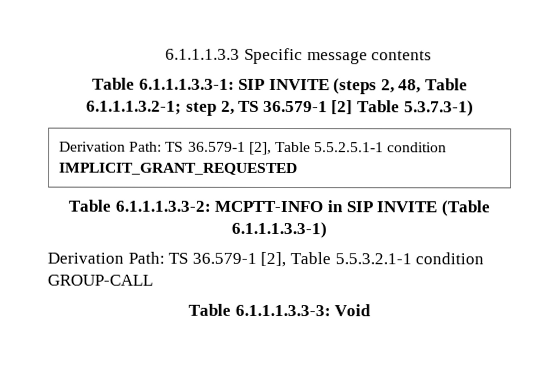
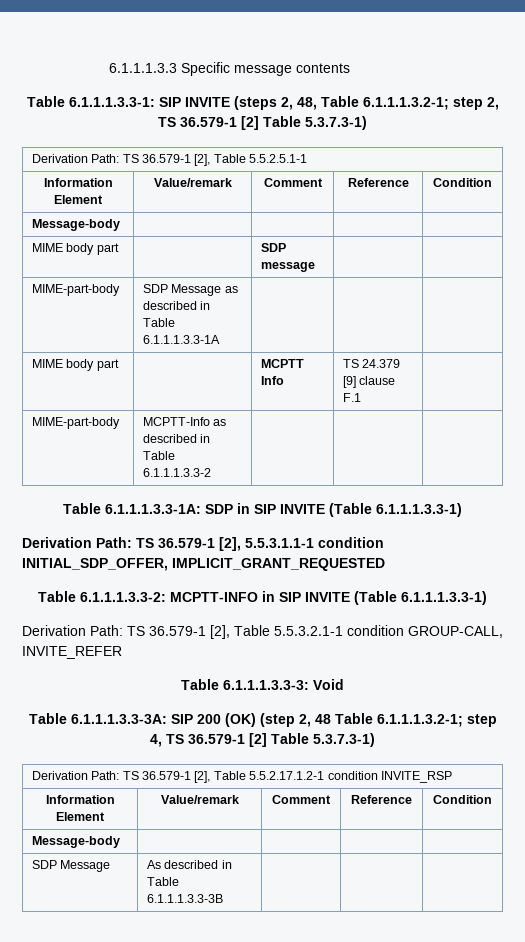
- Derivation Path: TS 36.579-1 [2], Table 5.5.2.5.1-1 condition IMPLICIT_GRANT_REQUESTED
+ Derivation Path: TS 36.579-1 [2], Table 5.5.2.5.1-1
+ Information Element | Value/remark | Comment | Reference | Condition
+ Message-body | | | |
+ MIME body part | | SDP message | |
+ MIME-part-body | SDP Message as described in Table 6.1.1.1.3.3-1A | | |
+ MIME body part | | MCPTT Info | TS 24.379 [9] clause F.1 |
+ MIME-part-body | MCPTT-Info as described in Table 6.1.1.1.3.3-2 | | |
+ Table 6.1.1.1.3.3-1A: SDP in SIP INVITE (Table 6.1.1.1.3.3-1)
+ Derivation Path: TS 36.579-1 [2], 5.5.3.1.1-1 condition INITIAL_SDP_OFFER, IMPLICIT_GRANT_REQUESTED
- Derivation Path: TS 36.579-1 [2], Table 5.5.3.2.1-1 condition GROUP-CALL
+ Derivation Path: TS 36.579-1 [2], Table 5.5.3.2.1-1 condition GROUP-CALL, INVITE_REFER
+ Table 6.1.1.1.3.3-3A: SIP 200 (OK) (step 2, 48 Table 6.1.1.1.3.2-1; step 4, TS 36.579-1 [2] Table 5.3.7.3-1)
+ Derivation Path: TS 36.579-1 [2], Table 5.5.2.17.1.2-1 condition INVITE_RSP
+ Information Element | Value/remark | Comment | Reference | Condition
+ Message-body | | | |
+ SDP Message | As described in Table 6.1.1.1.3.3-3B | | |

